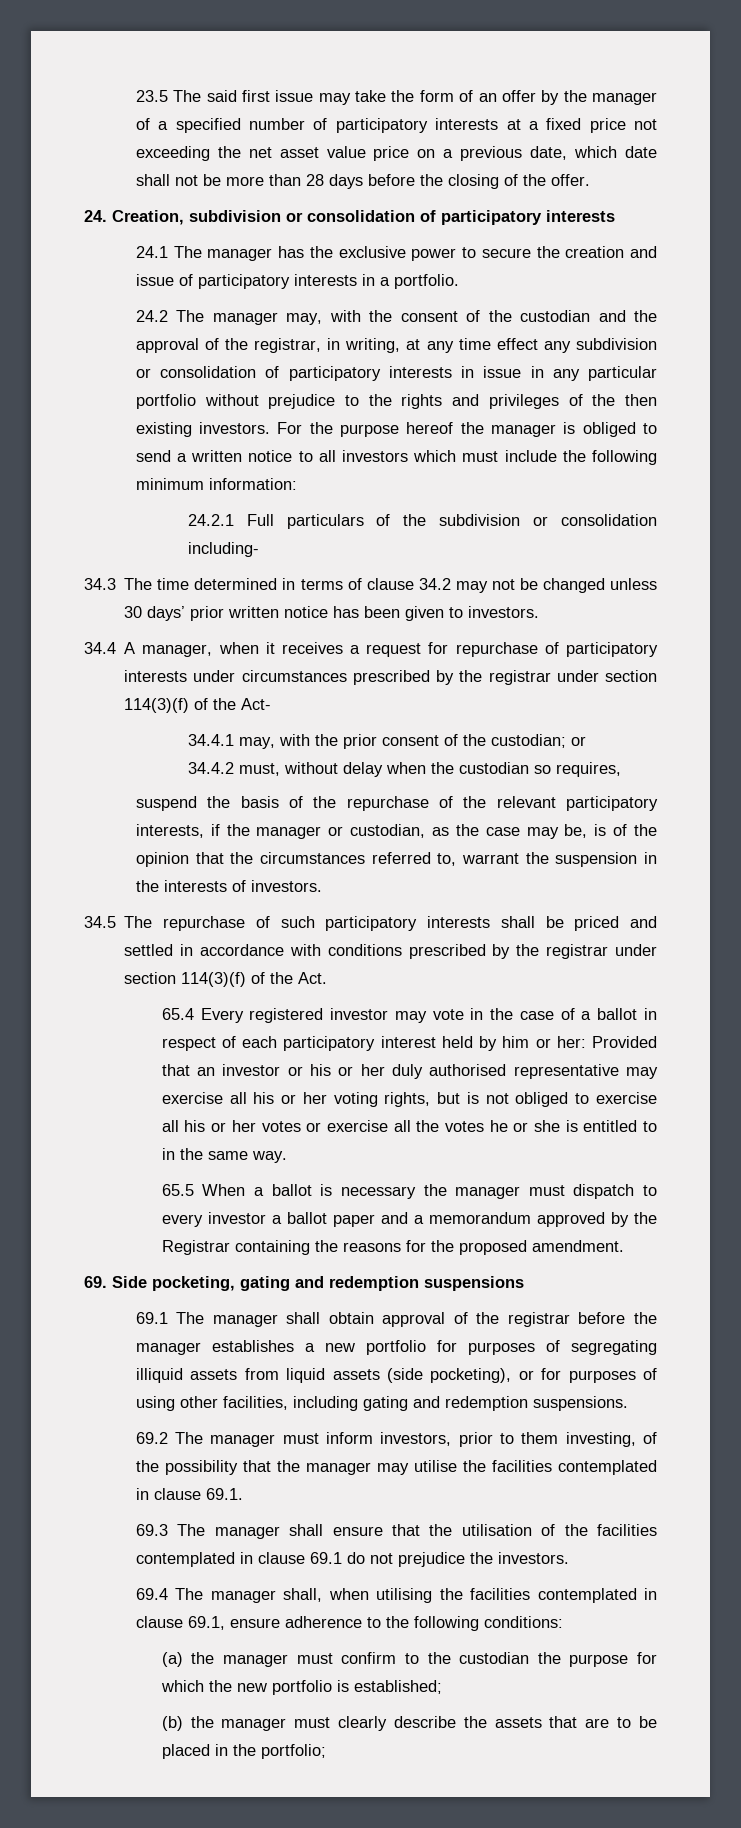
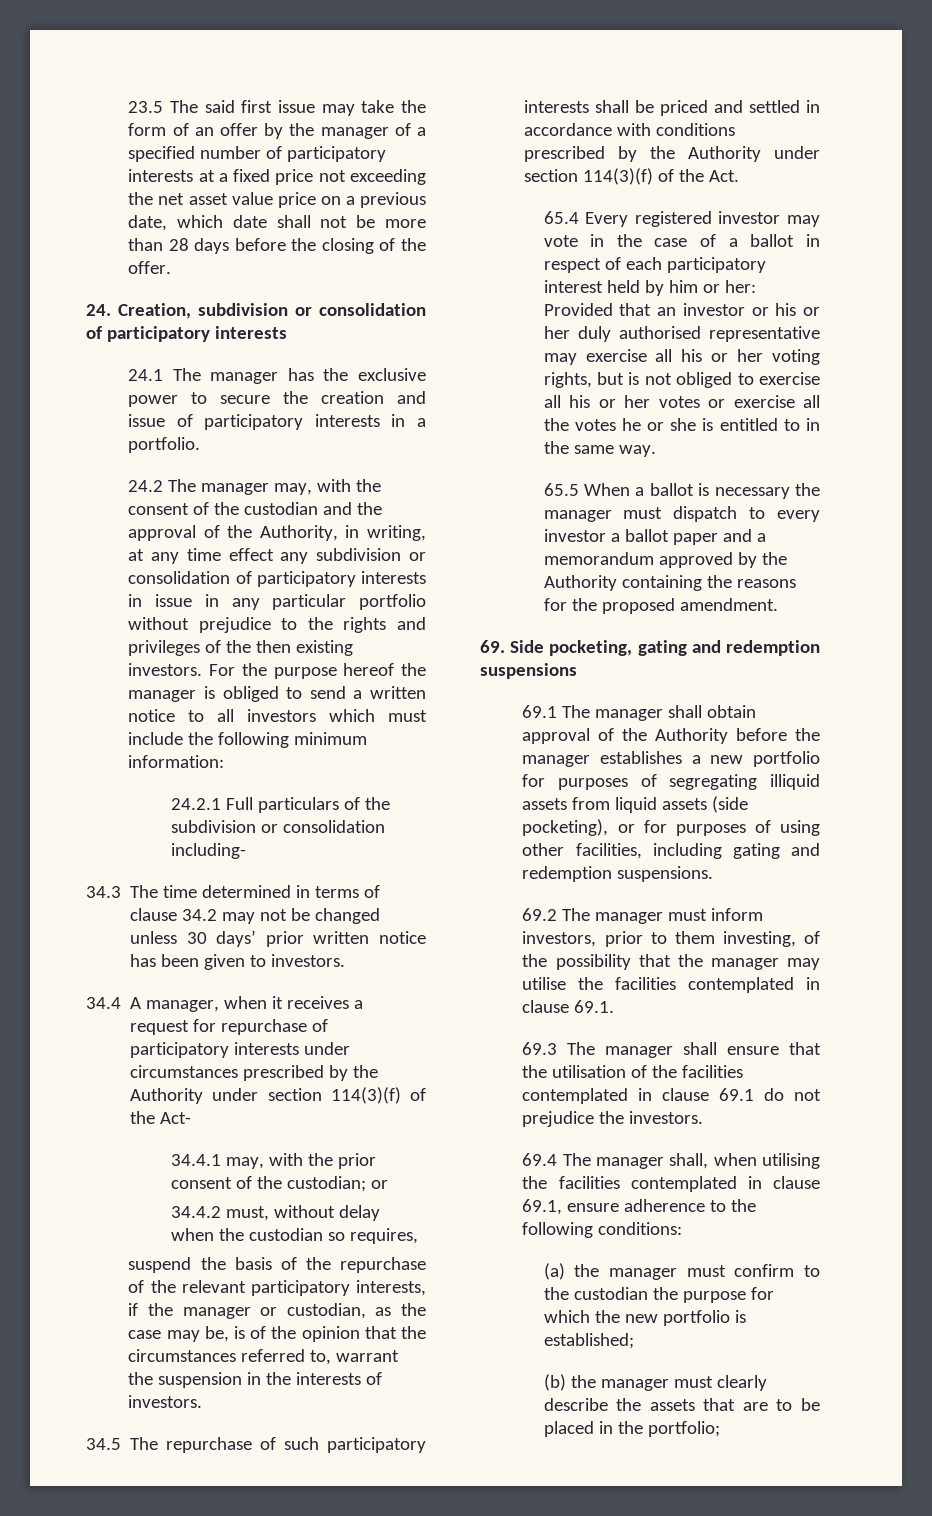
- 24.2 The manager may, with the consent of the custodian and the approval of the registrar, in writing, at any time effect any subdivision or consolidation of participatory interests in issue in any particular portfolio without prejudice to the rights and privileges of the then existing investors.
+ 24.2 The manager may, with the consent of the custodian and the approval of the Authority, in writing, at any time effect any subdivision or consolidation of participatory interests in issue in any particular portfolio without prejudice to the rights and privileges of the then existing investors.
- 34.4 A manager, when it receives a request for repurchase of participatory interests under circumstances prescribed by the registrar under section 114(3)(f) of the Act-
+ 34.4 A manager, when it receives a request for repurchase of participatory interests under circumstances prescribed by the Authority under section 114(3)(f) of the Act-
- 34.5 The repurchase of such participatory interests shall be priced and settled in accordance with conditions prescribed by the registrar under section 114(3)(f) of the Act.
+ 34.5 The repurchase of such participatory interests shall be priced and settled in accordance with conditions prescribed by the Authority under section 114(3)(f) of the Act.
- 65.5 When a ballot is necessary the manager must dispatch to every investor a ballot paper and a memorandum approved by the Registrar containing the reasons for the proposed amendment.
+ 65.5 When a ballot is necessary the manager must dispatch to every investor a ballot paper and a memorandum approved by the Authority containing the reasons for the proposed amendment.
- 69.1 The manager shall obtain approval of the registrar before the manager establishes a new portfolio for purposes of segregating illiquid assets from liquid assets (side pocketing), or for purposes of using other facilities, including gating and redemption suspensions.
+ 69.1 The manager shall obtain approval of the Authority before the manager establishes a new portfolio for purposes of segregating illiquid assets from liquid assets (side pocketing), or for purposes of using other facilities, including gating and redemption suspensions.

